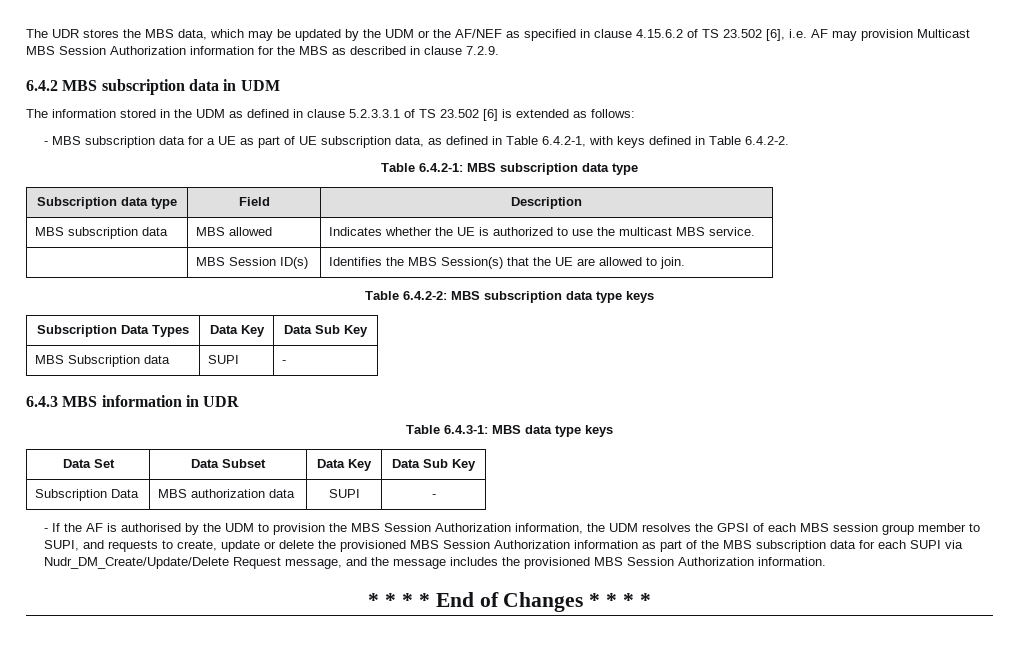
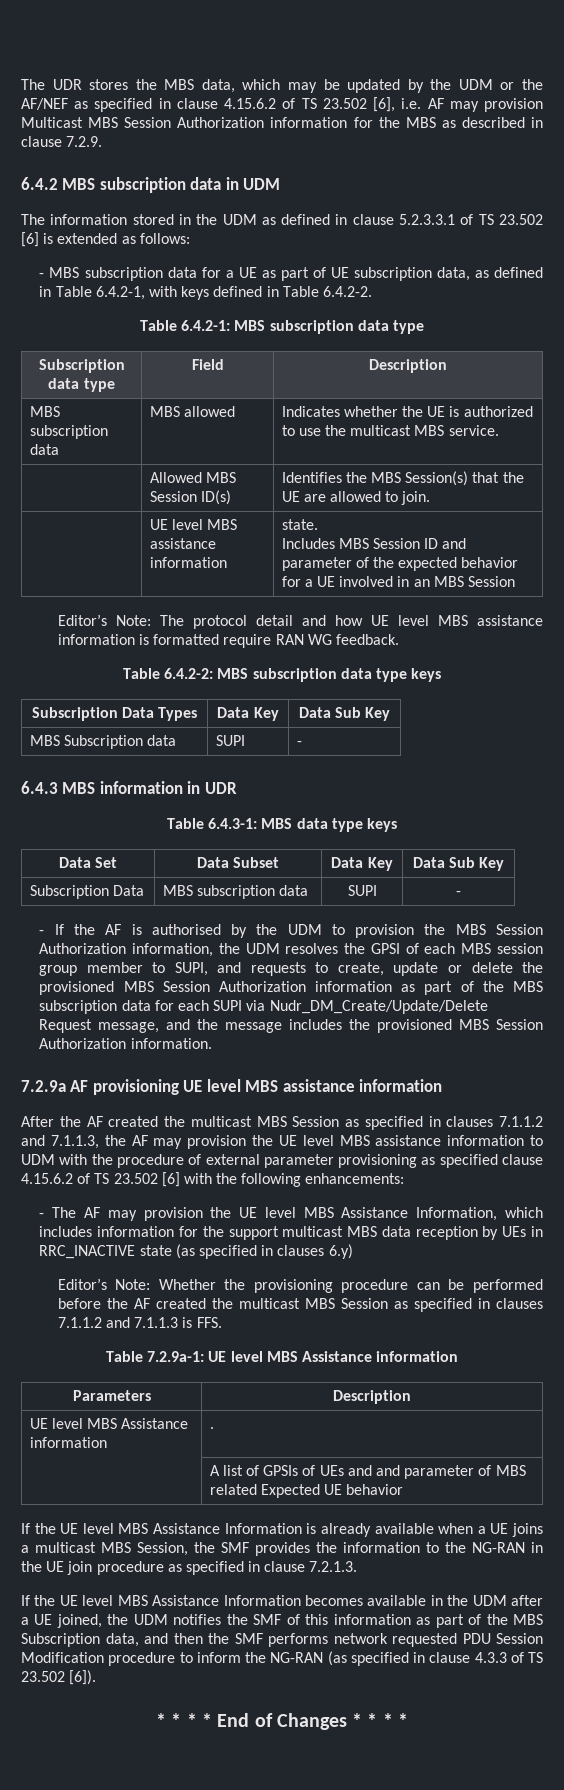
- | MBS Session ID(s) | Identifies the MBS Session(s) that the UE are allowed to join.
+ | Allowed MBS Session ID(s) | Identifies the MBS Session(s) that the UE are allowed to join.
+ | UE level MBS assistance information | state.
+ Includes MBS Session ID and parameter of the expected behavior for a UE involved in an MBS Session
+ Editor’s Note: The protocol detail and how UE level MBS assistance information is formatted require RAN WG feedback.
- Subscription Data | MBS authorization data | SUPI | -
+ Subscription Data | MBS subscription data | SUPI | -
+ 7.2.9a AF provisioning UE level MBS assistance information
+ After the AF created the multicast MBS Session as specified in clauses 7.1.1.2 and 7.1.1.3, the AF may provision the UE level MBS assistance information to UDM with the procedure of external parameter provisioning as specified clause 4.15.6.2 of TS 23.502 [6] with the following enhancements:
+ - The AF may provision the UE level MBS Assistance Information, which includes information for the support multicast MBS data reception by UEs in RRC_INACTIVE state (as specified in clauses 6.y)
+ Editor’s Note: Whether the provisioning procedure can be performed before the AF created the multicast MBS Session as specified in clauses 7.1.1.2 and 7.1.1.3 is FFS.
+ Table 7.2.9a-1: UE level MBS Assistance information
+ Parameters | Description
+ UE level MBS Assistance information | .
+ | A list of GPSIs of UEs and and parameter of MBS related Expected UE behavior
+ If the UE level MBS Assistance Information is already available when a UE joins a multicast MBS Session, the SMF provides the information to the NG-RAN in the UE join procedure as specified in clause 7.2.1.3.
+ If the UE level MBS Assistance Information becomes available in the UDM after a UE joined, the UDM notifies the SMF of this information as part of the MBS Subscription data, and then the SMF performs network requested PDU Session Modification procedure to inform the NG-RAN (as specified in clause 4.3.3 of TS 23.502 [6]).

